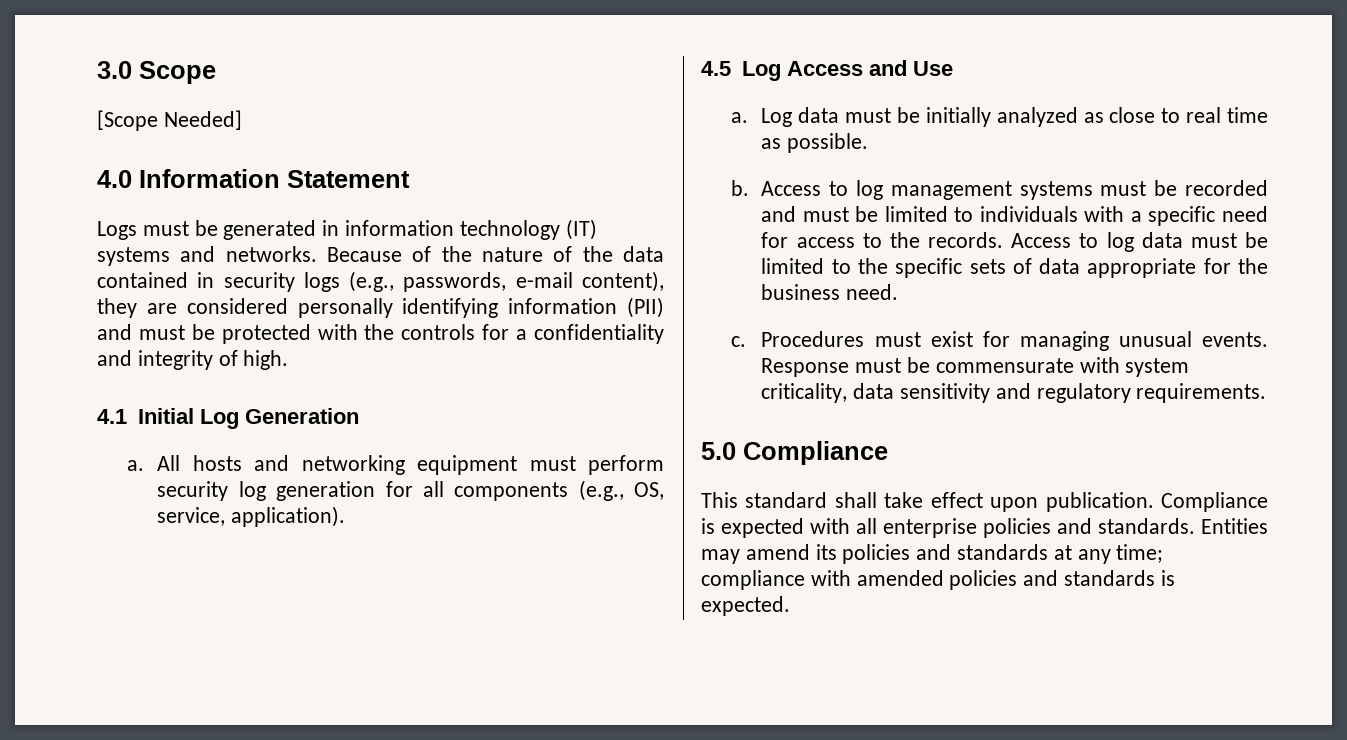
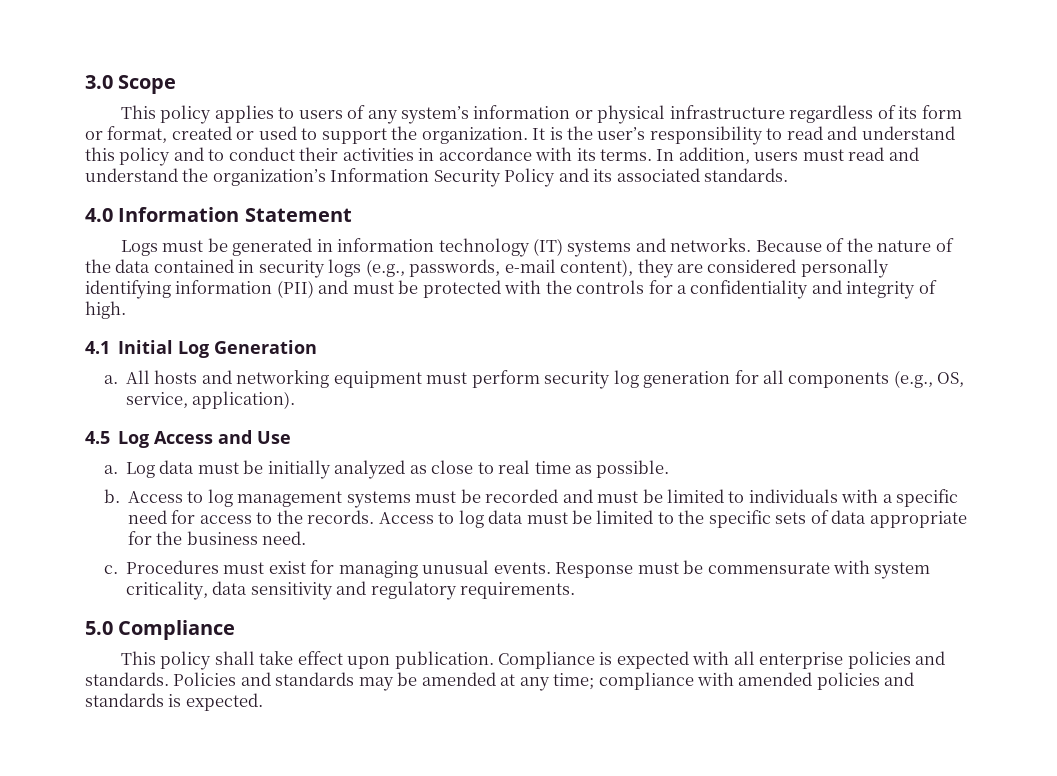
- [Scope Needed]
+ This policy applies to users of any system’s information or physical infrastructure regardless of its form or format, created or used to support the organization. It is the user’s responsibility to read and understand this policy and to conduct their activities in accordance with its terms. In addition, users must read and understand the organization’s Information Security Policy and its associated standards.
- This standard shall take effect upon publication.
+ This policy shall take effect upon publication.
- Entities may amend its policies and standards at any time; compliance with amended policies and standards is expected.
+ Policies and standards may be amended at any time; compliance with amended policies and standards is expected.

